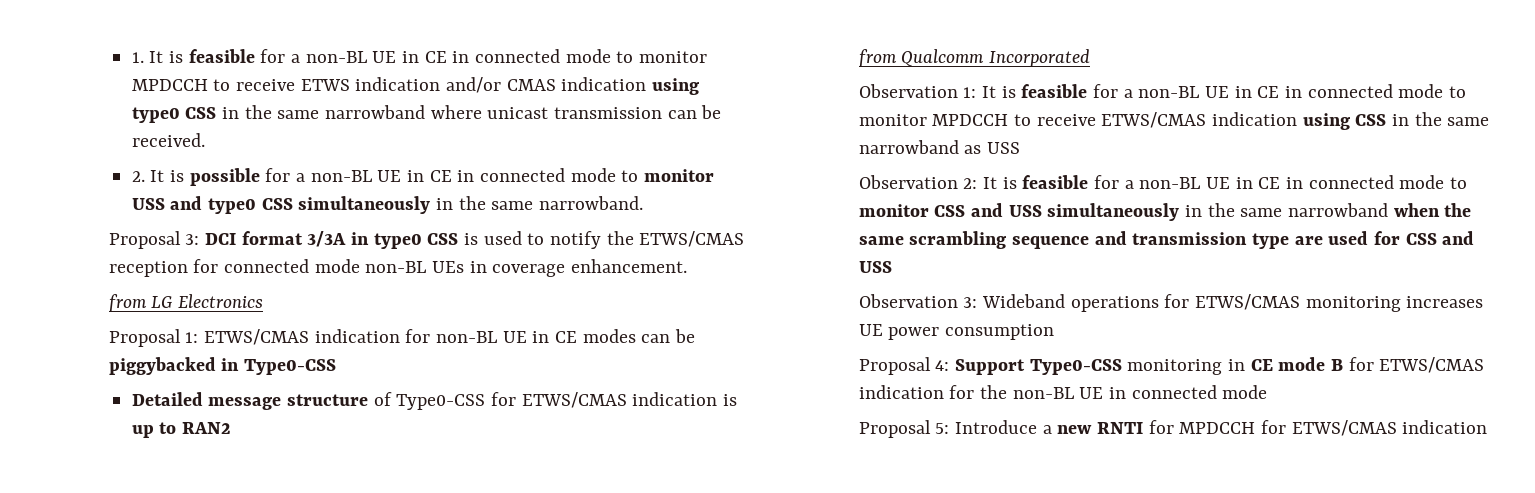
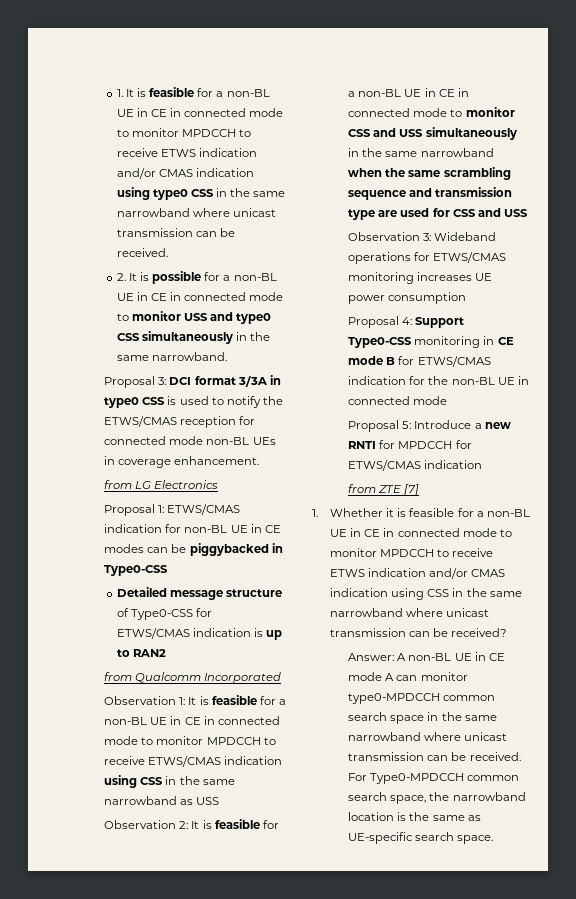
+ from ZTE [7]
+ 1. Whether it is feasible for a non-BL UE in CE in connected mode to monitor MPDCCH to receive ETWS indication and/or CMAS indication using CSS in the same narrowband where unicast transmission can be received?
+ Answer: A non-BL UE in CE mode A can monitor type0-MPDCCH common search space in the same narrowband where unicast transmission can be received. For Type0-MPDCCH common search space, the narrowband location is the same as UE-specific search space.

